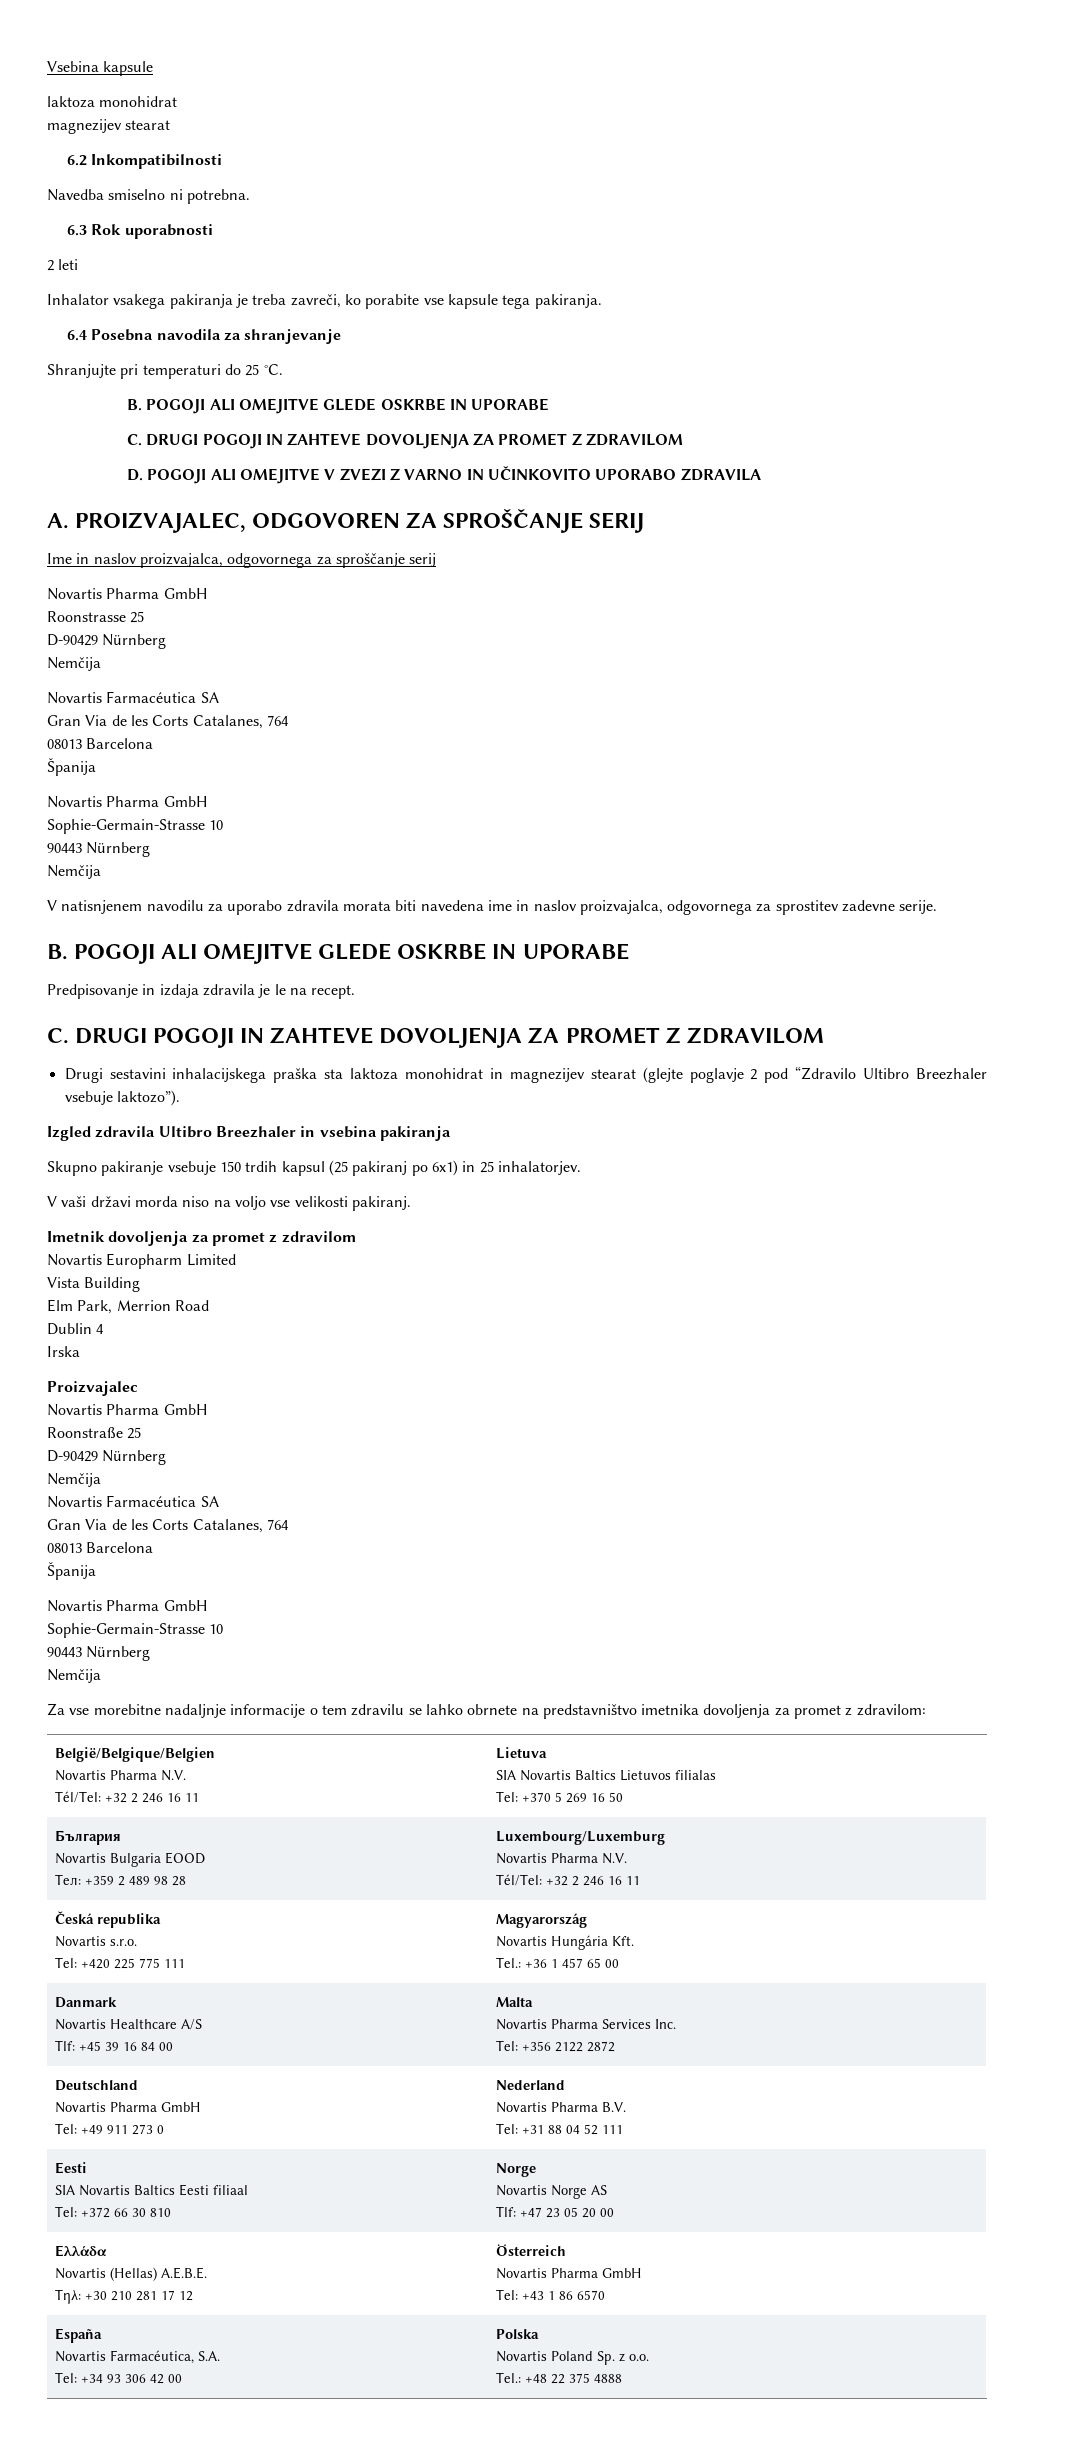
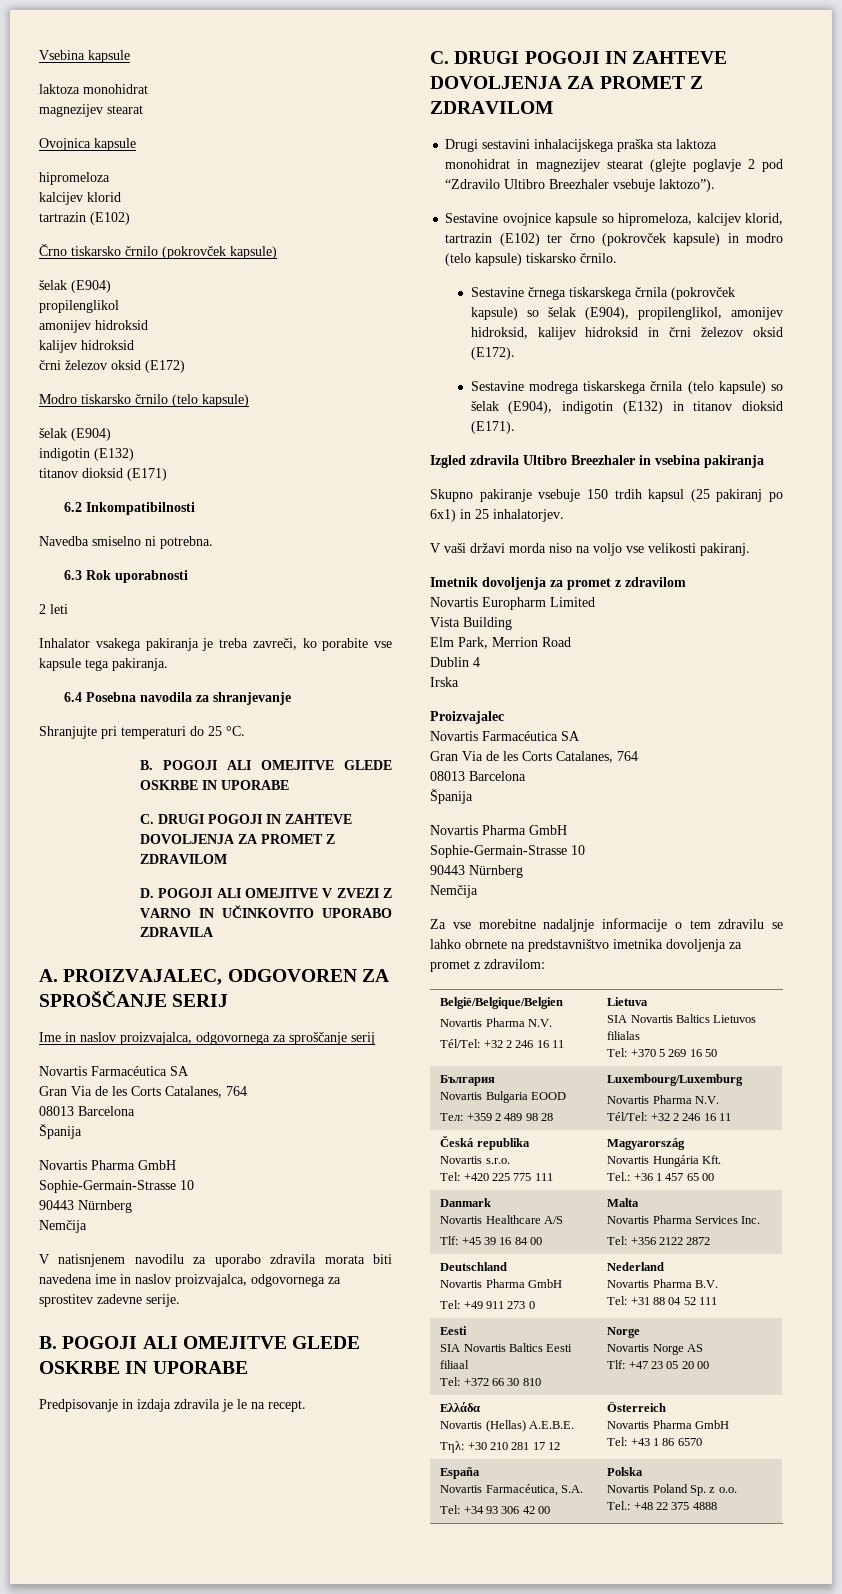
+ Ovojnica kapsule
+ hipromeloza
+ kalcijev klorid
+ tartrazin (E102)
+ Črno tiskarsko črnilo (pokrovček kapsule)
+ šelak (E904)
+ propilenglikol
+ amonijev hidroksid
+ kalijev hidroksid
+ črni železov oksid (E172)
+ Modro tiskarsko črnilo (telo kapsule)
+ šelak (E904)
+ indigotin (E132)
+ titanov dioksid (E171)
  Ime in naslov proizvajalca, odgovornega za sproščanje serij
- Novartis Pharma GmbH
- Roonstrasse 25
- D-90429 Nürnberg
- Nemčija
+ Sestavine ovojnice kapsule so hipromeloza, kalcijev klorid, tartrazin (E102) ter črno (pokrovček kapsule) in modro (telo kapsule) tiskarsko črnilo.
+ Sestavine črnega tiskarskega črnila (pokrovček kapsule) so šelak (E904), propilenglikol, amonijev hidroksid, kalijev hidroksid in črni železov oksid (E172).
+ Sestavine modrega tiskarskega črnila (telo kapsule) so šelak (E904), indigotin (E132) in titanov dioksid (E171).
  Proizvajalec
- Novartis Pharma GmbH
- Roonstraße 25
- D-90429 Nürnberg
- Nemčija

